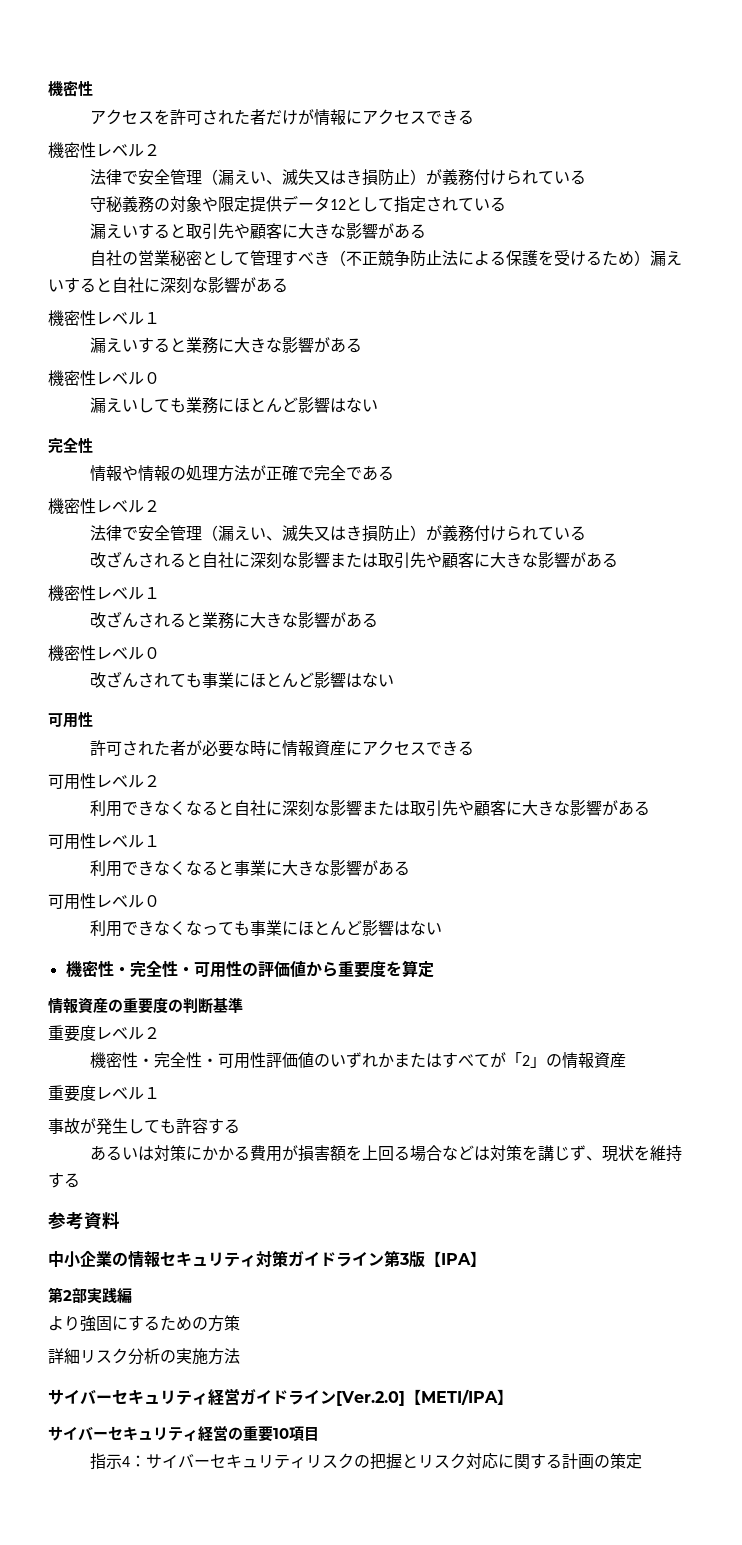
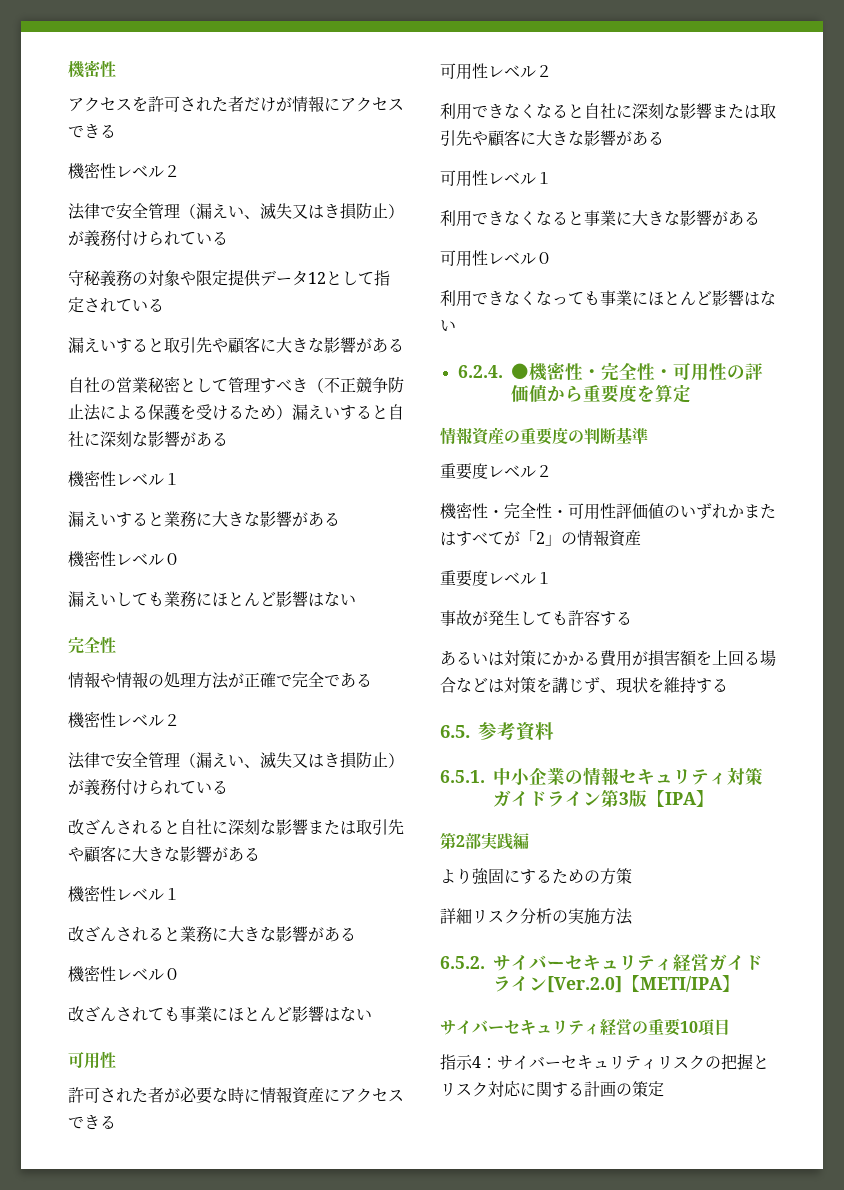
- 機密性・完全性・可用性の評価値から重要度を算定
+ 6.2.4. ●機密性・完全性・可用性の評価値から重要度を算定
- 参考資料
+ 6.5.参考資料
- 中小企業の情報セキュリティ対策ガイドライン第3版【IPA】
+ 6.5.1.中小企業の情報セキュリティ対策ガイドライン第3版【IPA】
- サイバーセキュリティ経営ガイドライン[Ver.2.0]【METI/IPA】
+ 6.5.2.サイバーセキュリティ経営ガイドライン[Ver.2.0]【METI/IPA】

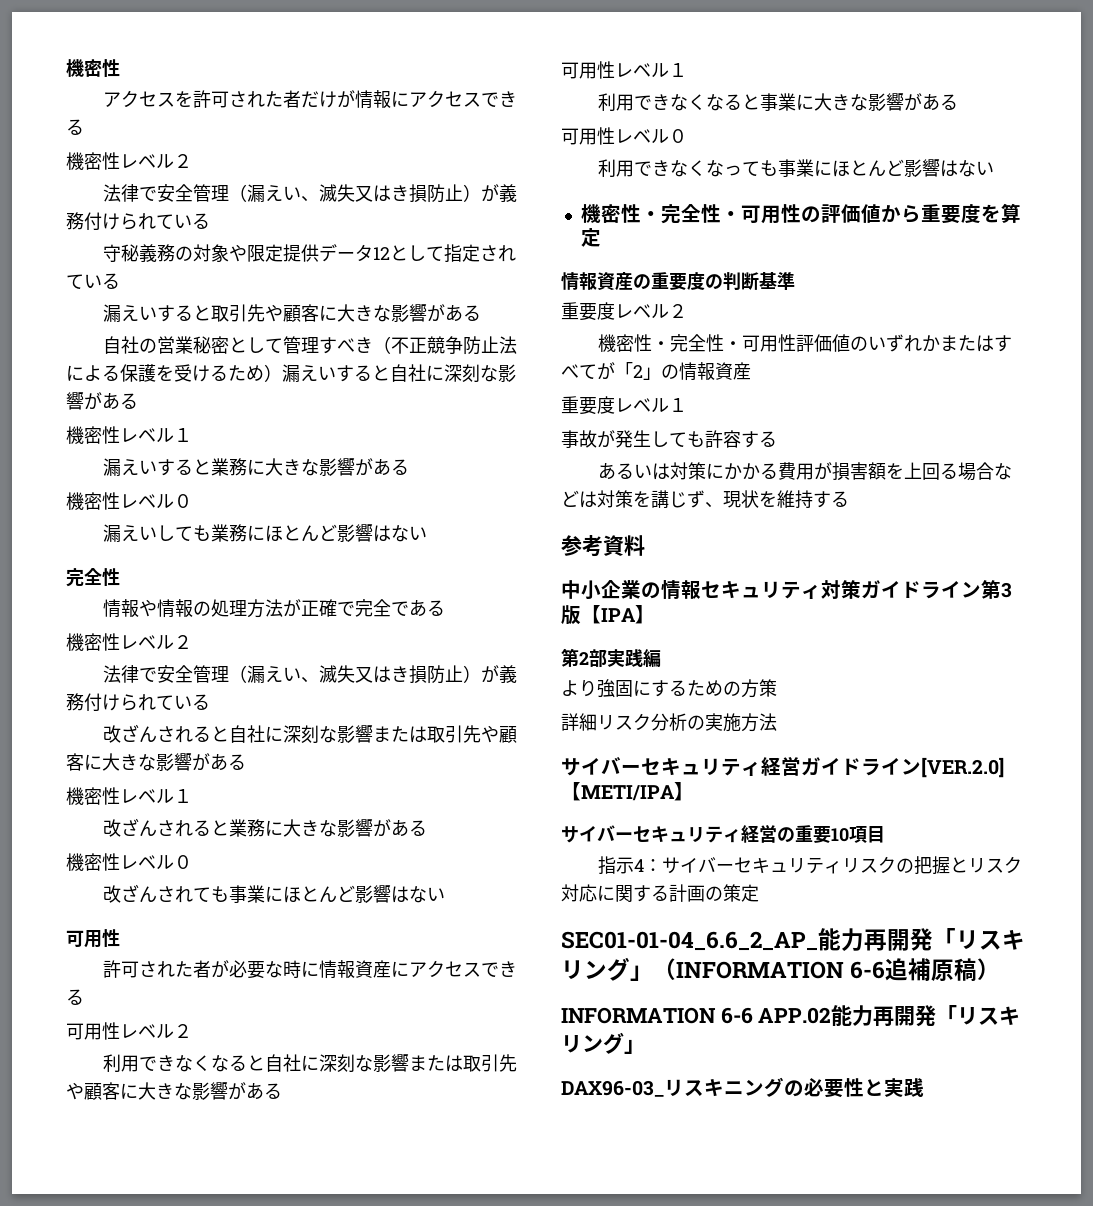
- 6.2.4. ●機密性・完全性・可用性の評価値から重要度を算定
+ 機密性・完全性・可用性の評価値から重要度を算定
- 6.5.参考資料
+ 参考資料
- 6.5.1.中小企業の情報セキュリティ対策ガイドライン第3版【IPA】
+ 中小企業の情報セキュリティ対策ガイドライン第3版【IPA】
- 6.5.2.サイバーセキュリティ経営ガイドライン[Ver.2.0]【METI/IPA】
+ サイバーセキュリティ経営ガイドライン[VER.2.0]【METI/IPA】
+ SEC01-01-04_6.6_2_AP_能力再開発「リスキリング」（INFORMATION 6-6追補原稿）
+ INFORMATION 6-6 APP.02能力再開発「リスキリング」
+ DAX96-03_リスキニングの必要性と実践

